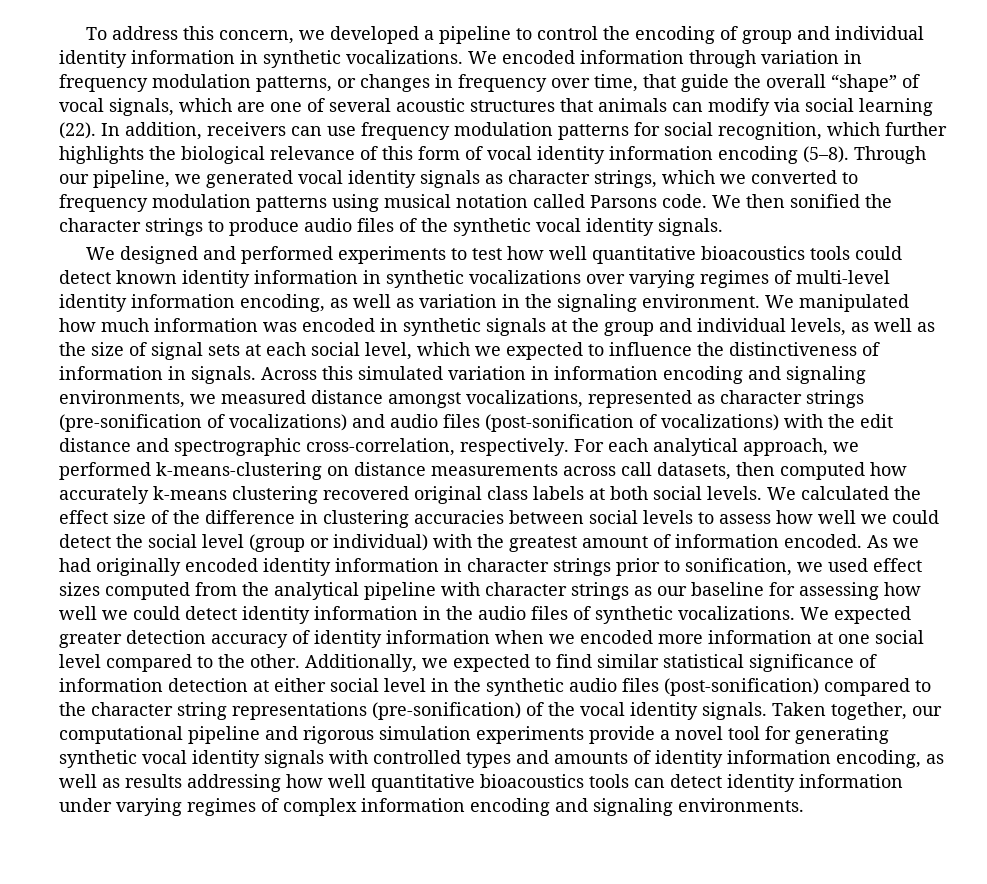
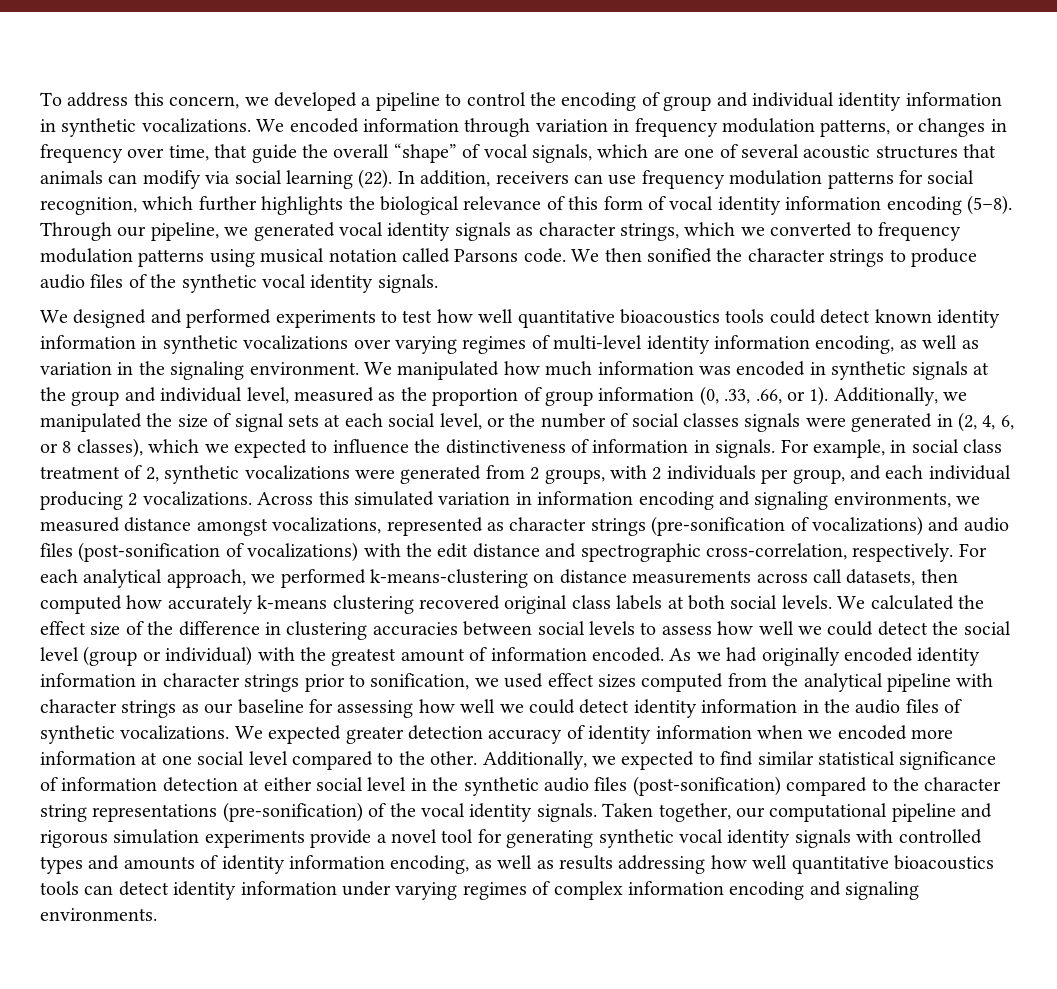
- We manipulated how much information was encoded in synthetic signals at the group and individual levels, as well as the size of signal sets at each social level, which we expected to influence the distinctiveness of information in signals.
+ We manipulated how much information was encoded in synthetic signals at the group and individual level, measured as the proportion of group information (0, .33, .66, or 1). Additionally, we manipulated the size of signal sets at each social level, or the number of social classes signals were generated in (2, 4, 6, or 8 classes), which we expected to influence the distinctiveness of information in signals.
+ For example, in social class treatment of 2, synthetic vocalizations were generated from 2 groups, with 2 individuals per group, and each individual producing 2 vocalizations.

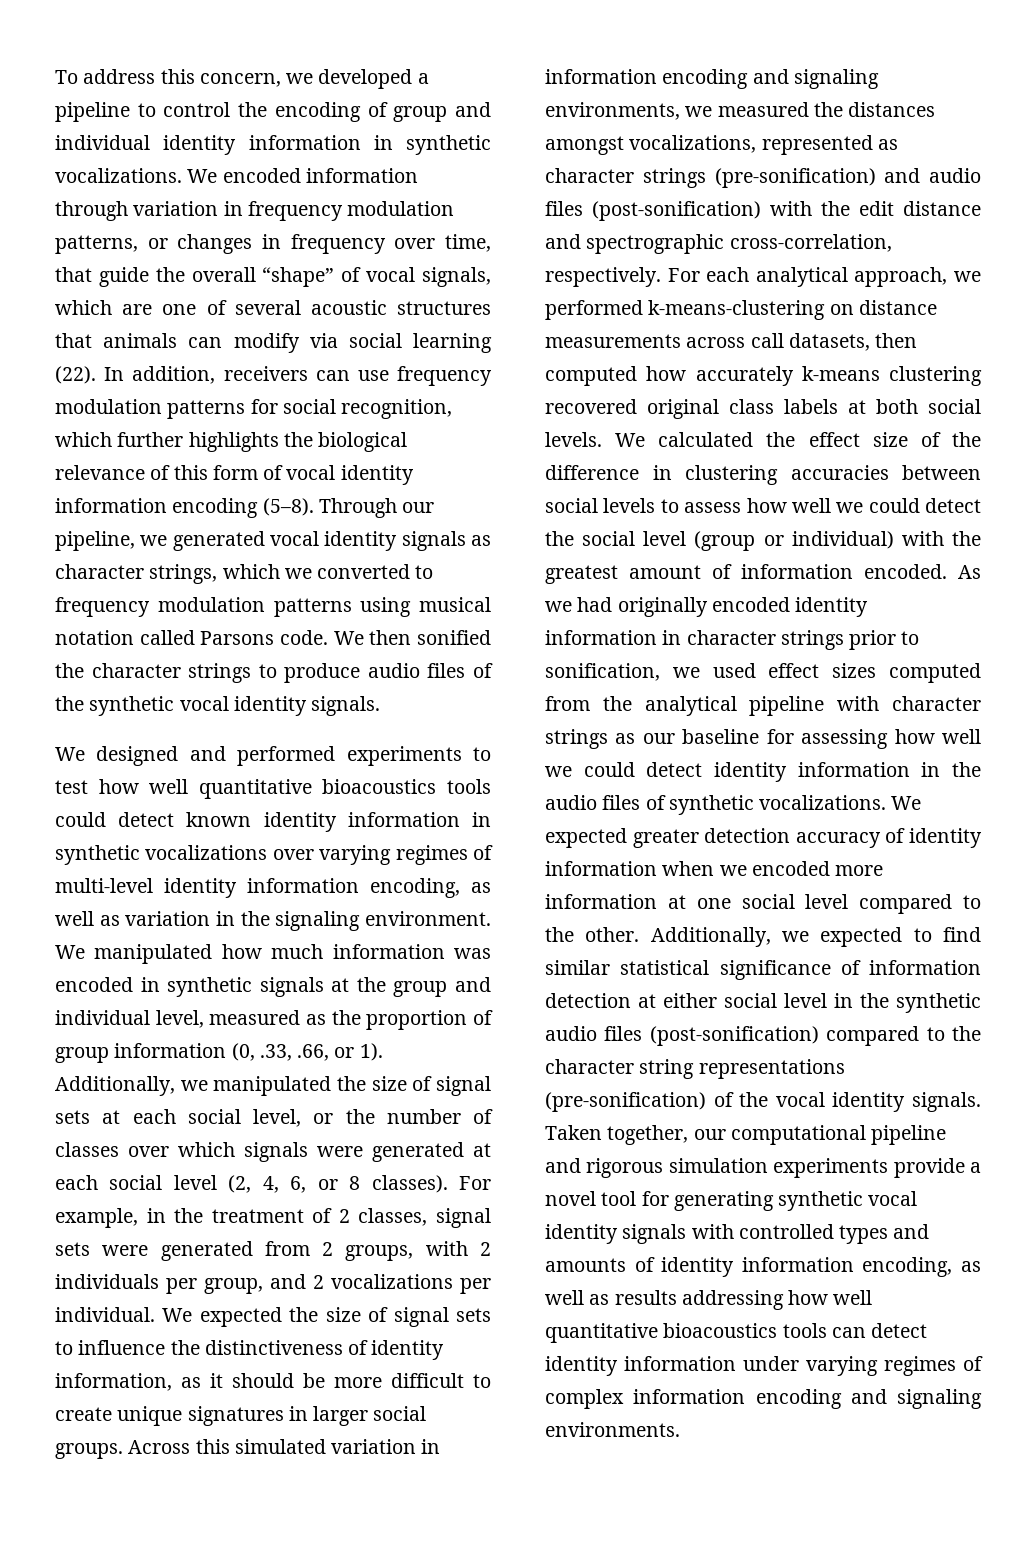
- Additionally, we manipulated the size of signal sets at each social level, or the number of social classes signals were generated in (2, 4, 6, or 8 classes), which we expected to influence the distinctiveness of information in signals. For example, in social class treatment of 2, synthetic vocalizations were generated from 2 groups, with 2 individuals per group, and each individual producing 2 vocalizations.
+ Additionally, we manipulated the size of signal sets at each social level, or the number of classes over which signals were generated at each social level (2, 4, 6, or 8 classes). For example, in the treatment of 2 classes, signal sets were generated from 2 groups, with 2 individuals per group, and 2 vocalizations per individual. We expected the size of signal sets to influence the distinctiveness of identity information, as it should be more difficult to create unique signatures in larger social groups.
- Across this simulated variation in information encoding and signaling environments, we measured distance amongst vocalizations, represented as character strings (pre-sonification of vocalizations) and audio files (post-sonification of vocalizations) with the edit distance and spectrographic cross-correlation, respectively.
+ Across this simulated variation in information encoding and signaling environments, we measured the distances amongst vocalizations, represented as character strings (pre-sonification) and audio files (post-sonification) with the edit distance and spectrographic cross-correlation, respectively.

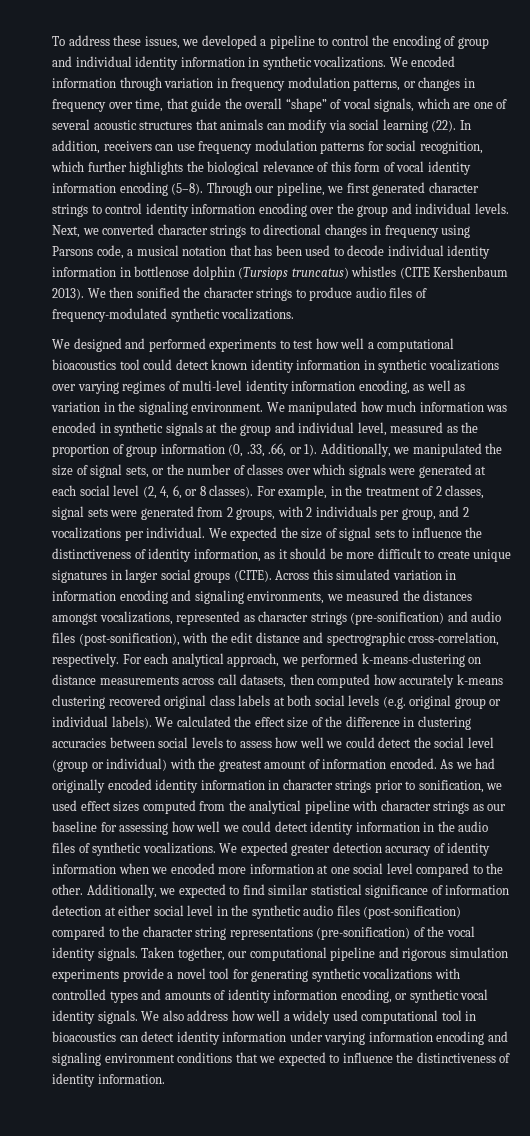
- To address this concern, we developed a pipeline to control the encoding of group and individual identity information in synthetic vocalizations.
+ To address these issues, we developed a pipeline to control the encoding of group and individual identity information in synthetic vocalizations.
- Through our pipeline, we generated vocal identity signals as character strings, which we converted to frequency modulation patterns using musical notation called Parsons code.
+ Through our pipeline, we first generated character strings to control identity information encoding over the group and individual levels. Next, we converted character strings to directional changes in frequency using Parsons code, a musical notation that has been used to decode individual identity information in bottlenose dolphin (Tursiops truncatus) whistles (CITE Kershenbaum 2013).
- We then sonified the character strings to produce audio files of the synthetic vocal identity signals.
+ We then sonified the character strings to produce audio files of frequency-modulated synthetic vocalizations.
- We designed and performed experiments to test how well quantitative bioacoustics tools could detect known identity information in synthetic vocalizations over varying regimes of multi-level identity information encoding, as well as variation in the signaling environment.
+ We designed and performed experiments to test how well a computational bioacoustics tool could detect known identity information in synthetic vocalizations over varying regimes of multi-level identity information encoding, as well as variation in the signaling environment.
- Additionally, we manipulated the size of signal sets at each social level, or the number of classes over which signals were generated at each social level (2, 4, 6, or 8 classes).
+ Additionally, we manipulated the size of signal sets, or the number of classes over which signals were generated at each social level (2, 4, 6, or 8 classes).
- We expected the size of signal sets to influence the distinctiveness of identity information, as it should be more difficult to create unique signatures in larger social groups.
+ We expected the size of signal sets to influence the distinctiveness of identity information, as it should be more difficult to create unique signatures in larger social groups (CITE).
- Across this simulated variation in information encoding and signaling environments, we measured the distances amongst vocalizations, represented as character strings (pre-sonification) and audio files (post-sonification) with the edit distance and spectrographic cross-correlation, respectively.
+ Across this simulated variation in information encoding and signaling environments, we measured the distances amongst vocalizations, represented as character strings (pre-sonification) and audio files (post-sonification), with the edit distance and spectrographic cross-correlation, respectively.
- For each analytical approach, we performed k-means-clustering on distance measurements across call datasets, then computed how accurately k-means clustering recovered original class labels at both social levels.
+ For each analytical approach, we performed k-means-clustering on distance measurements across call datasets, then computed how accurately k-means clustering recovered original class labels at both social levels (e.g. original group or individual labels).
- Taken together, our computational pipeline and rigorous simulation experiments provide a novel tool for generating synthetic vocal identity signals with controlled types and amounts of identity information encoding, as well as results addressing how well quantitative bioacoustics tools can detect identity information under varying regimes of complex information encoding and signaling environments.
+ Taken together, our computational pipeline and rigorous simulation experiments provide a novel tool for generating synthetic vocalizations with controlled types and amounts of identity information encoding, or synthetic vocal identity signals. We also address how well a widely used computational tool in bioacoustics can detect identity information under varying information encoding and signaling environment conditions that we expected to influence the distinctiveness of identity information.

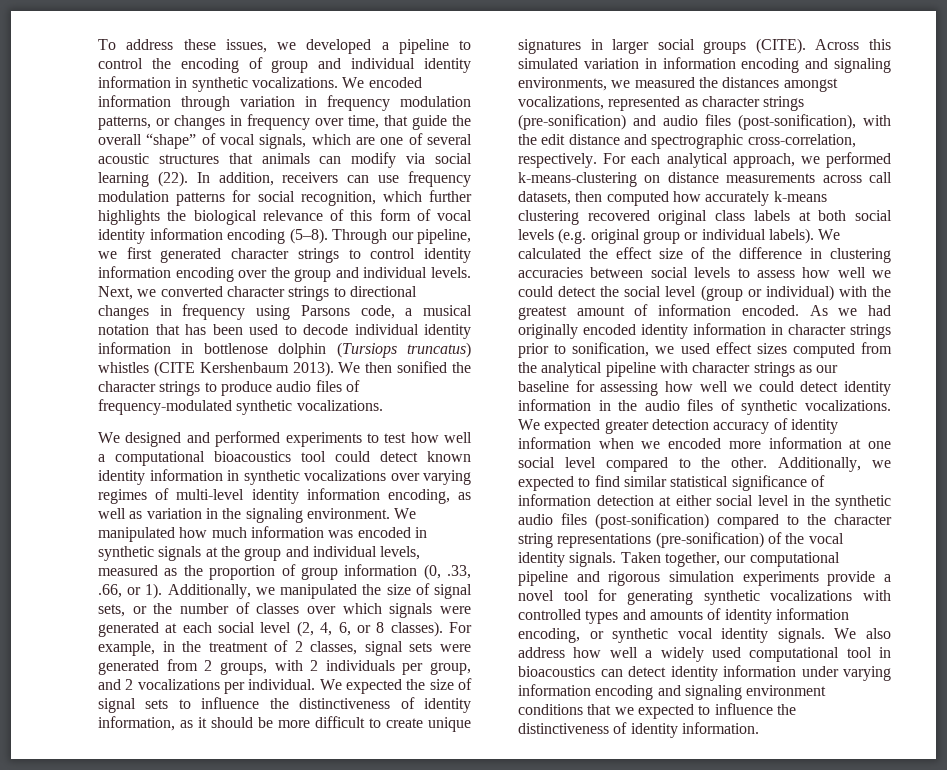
- We manipulated how much information was encoded in synthetic signals at the group and individual level, measured as the proportion of group information (0, .33, .66, or 1).
+ We manipulated how much information was encoded in synthetic signals at the group and individual levels, measured as the proportion of group information (0, .33, .66, or 1).

